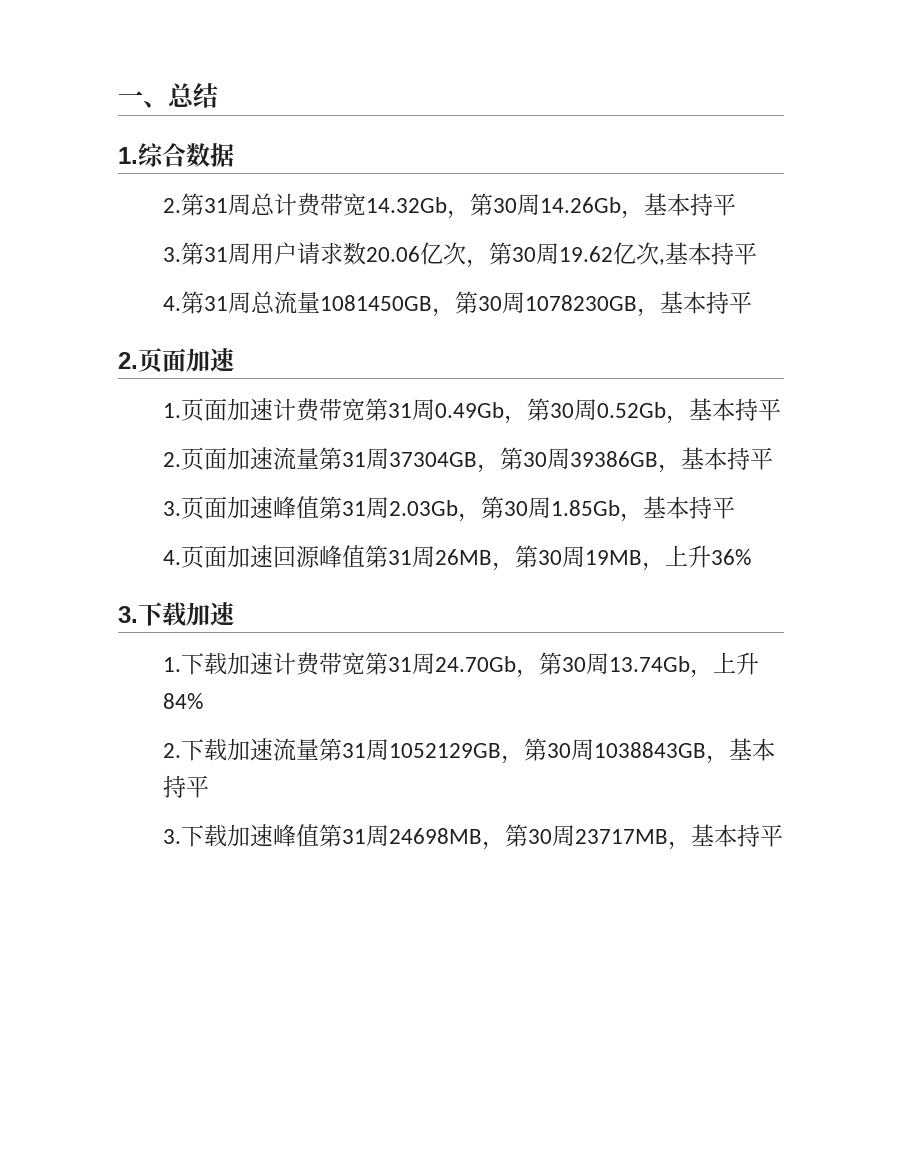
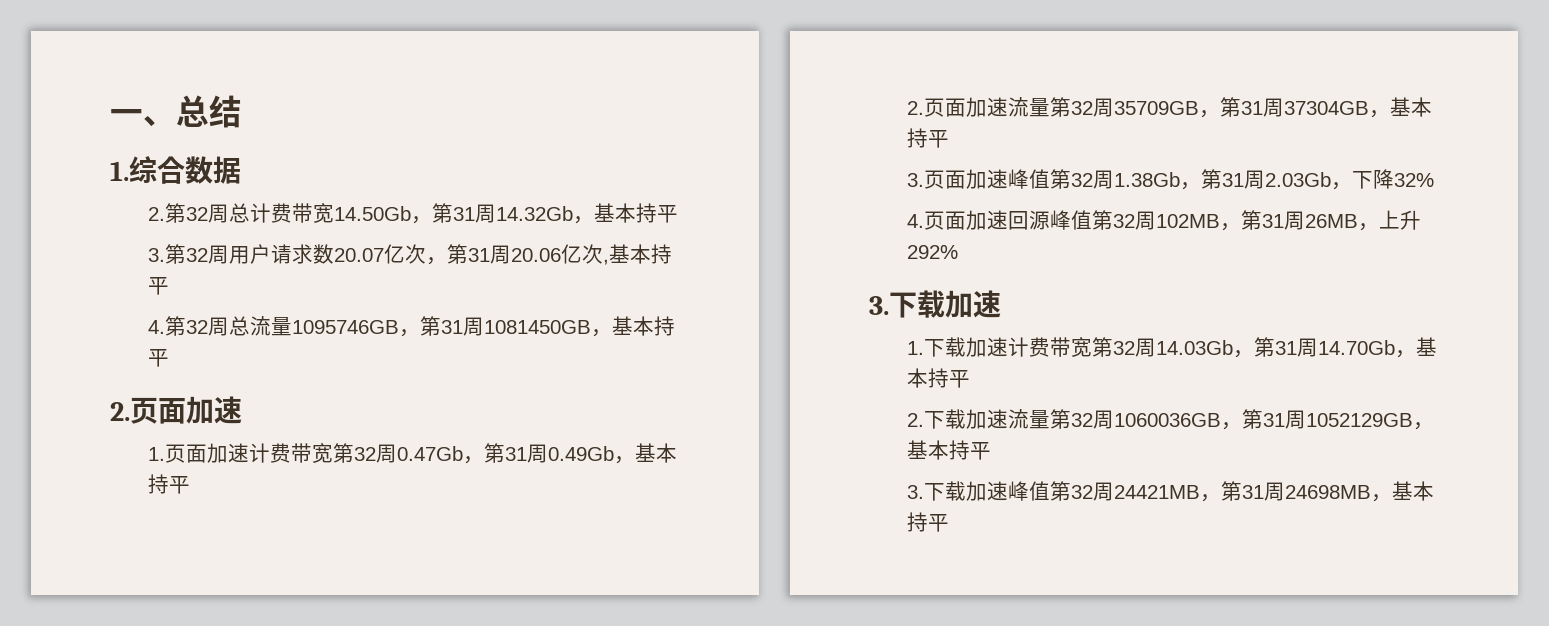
- 2.第31周总计费带宽14.32Gb，第30周14.26Gb，基本持平
+ 2.第32周总计费带宽14.50Gb，第31周14.32Gb，基本持平
- 3.第31周用户请求数20.06亿次，第30周19.62亿次,基本持平
+ 3.第32周用户请求数20.07亿次，第31周20.06亿次,基本持平
- 4.第31周总流量1081450GB，第30周1078230GB，基本持平
+ 4.第32周总流量1095746GB，第31周1081450GB，基本持平
- 1.页面加速计费带宽第31周0.49Gb，第30周0.52Gb，基本持平
+ 1.页面加速计费带宽第32周0.47Gb，第31周0.49Gb，基本持平
- 2.页面加速流量第31周37304GB，第30周39386GB，基本持平
+ 2.页面加速流量第32周35709GB，第31周37304GB，基本持平
- 3.页面加速峰值第31周2.03Gb，第30周1.85Gb，基本持平
+ 3.页面加速峰值第32周1.38Gb，第31周2.03Gb，下降32%
- 4.页面加速回源峰值第31周26MB，第30周19MB，上升36%
+ 4.页面加速回源峰值第32周102MB，第31周26MB，上升292%
- 1.下载加速计费带宽第31周24.70Gb，第30周13.74Gb，上升84%
+ 1.下载加速计费带宽第32周14.03Gb，第31周14.70Gb，基本持平
- 2.下载加速流量第31周1052129GB，第30周1038843GB，基本持平
+ 2.下载加速流量第32周1060036GB，第31周1052129GB，基本持平
- 3.下载加速峰值第31周24698MB，第30周23717MB，基本持平
+ 3.下载加速峰值第32周24421MB，第31周24698MB，基本持平

